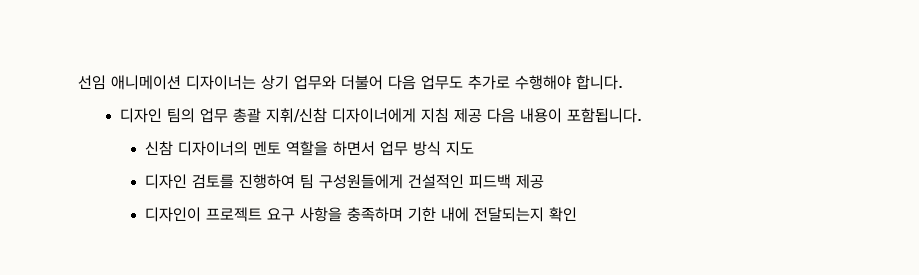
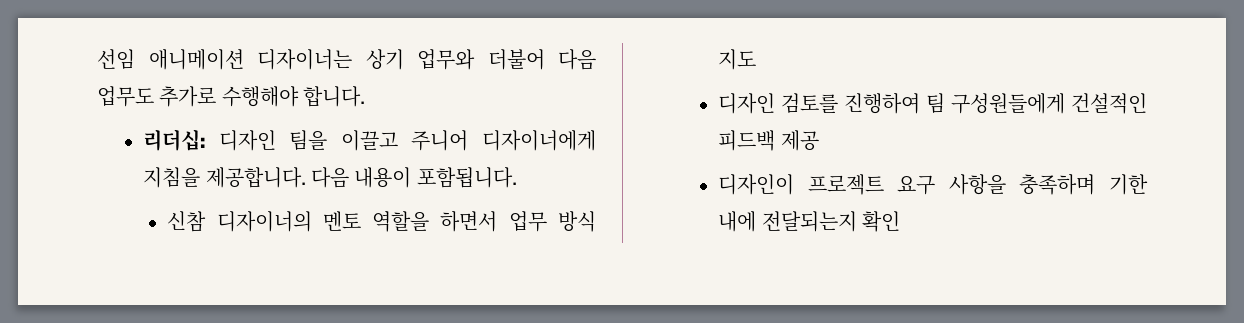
- 디자인 팀의 업무 총괄 지휘/신참 디자이너에게 지침 제공 다음 내용이 포함됩니다.
+ 리더십: 디자인 팀을 이끌고 주니어 디자이너에게 지침을 제공합니다. 다음 내용이 포함됩니다.

